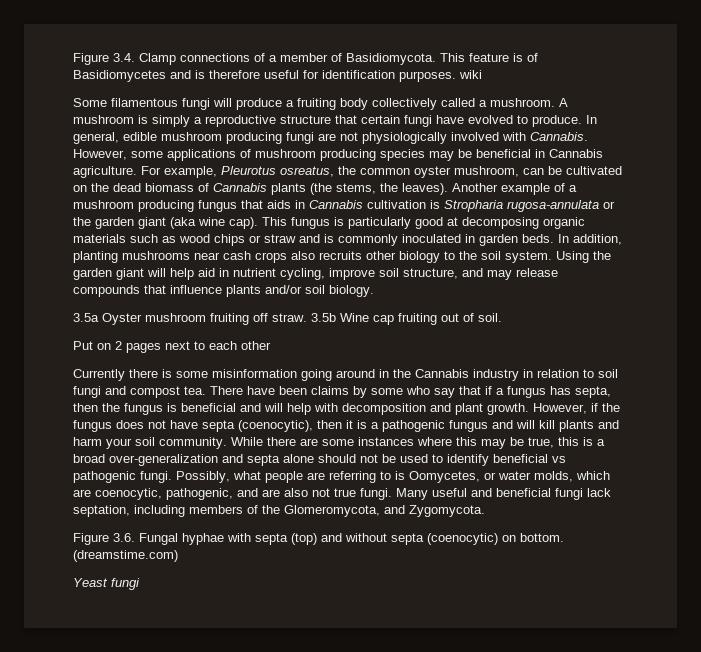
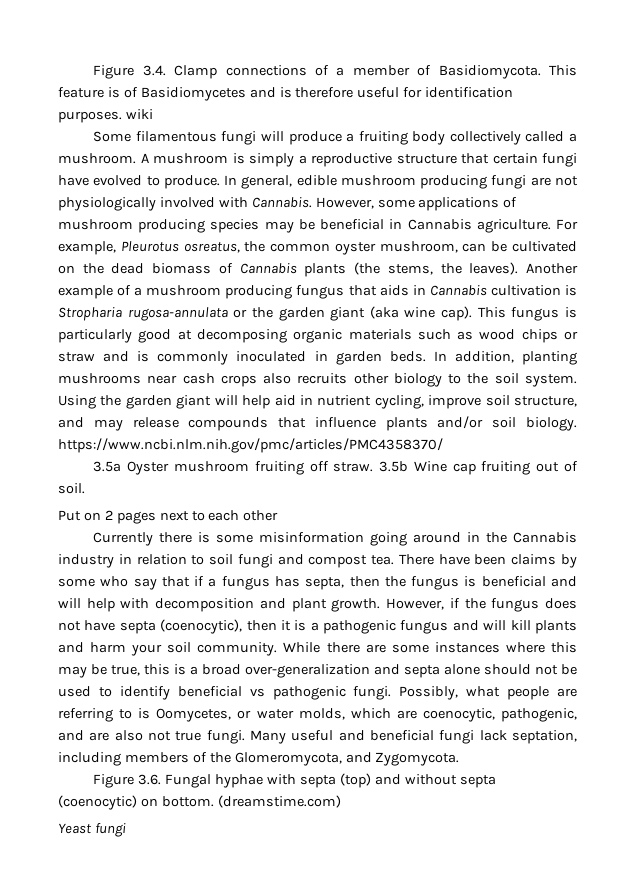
- Using the garden giant will help aid in nutrient cycling, improve soil structure, and may release compounds that influence plants and/or soil biology.
+ Using the garden giant will help aid in nutrient cycling, improve soil structure, and may release compounds that influence plants and/or soil biology. https://www.ncbi.nlm.nih.gov/pmc/articles/PMC4358370/

